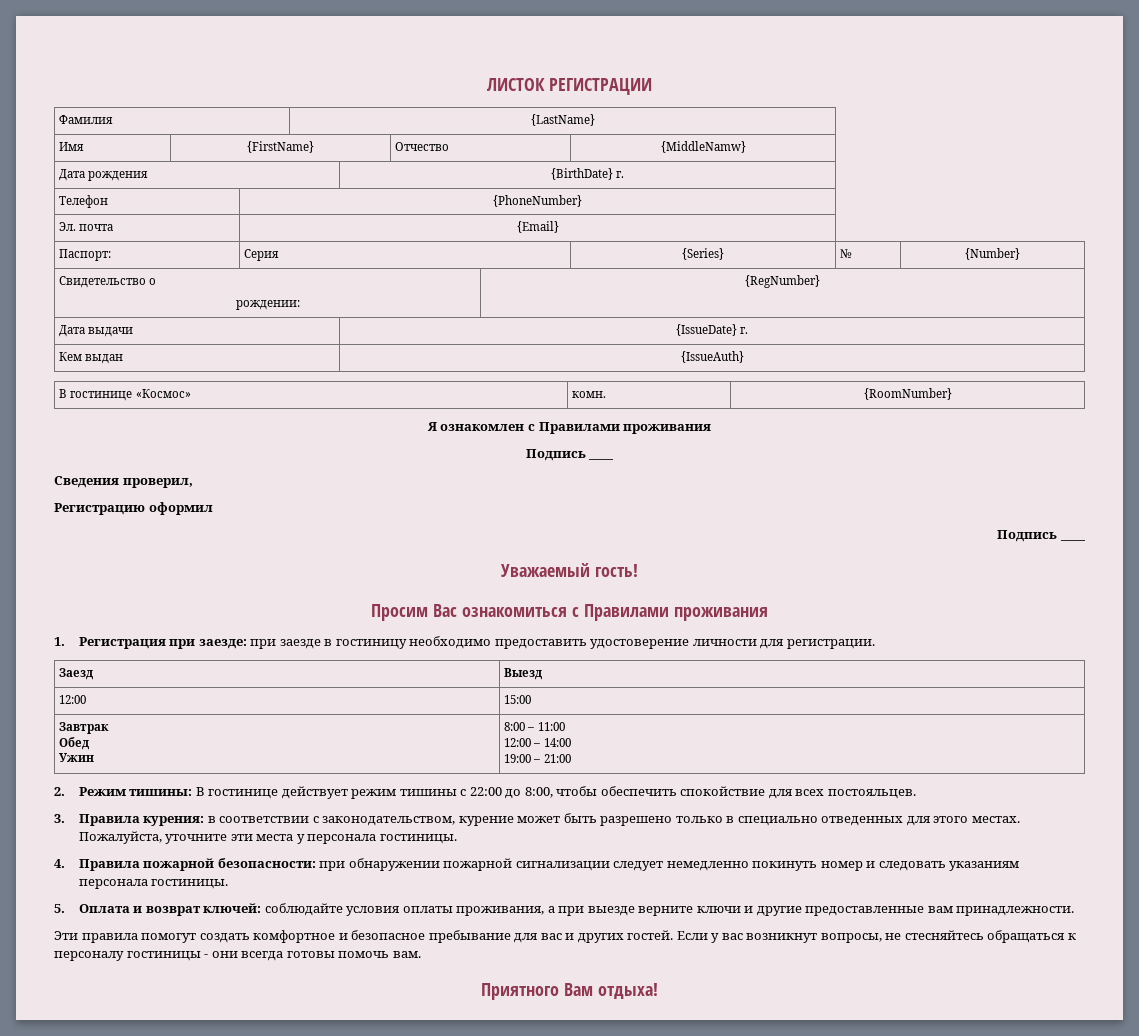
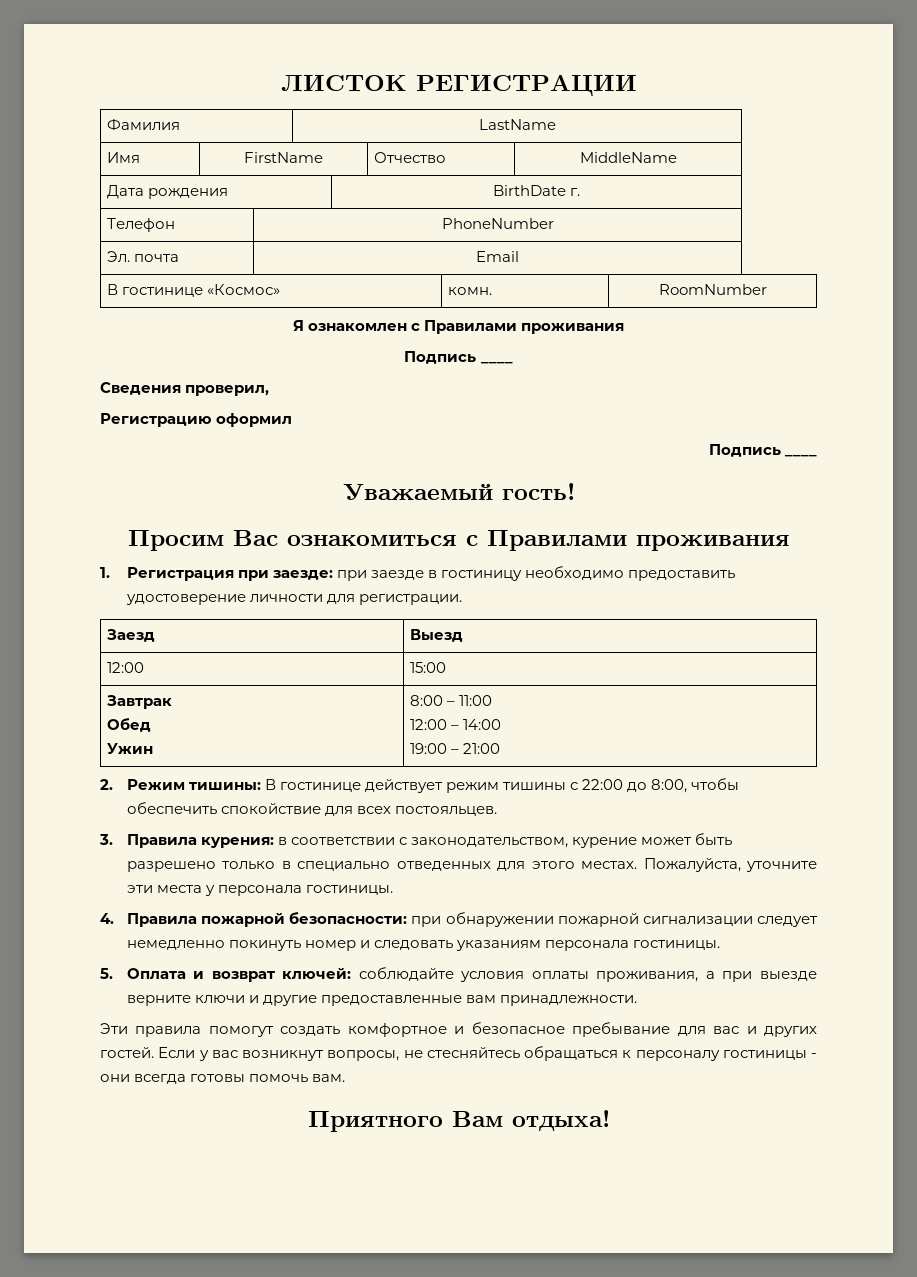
- Фамилия | {LastName}
+ Фамилия | LastName
- Имя | {FirstName} | Отчество | {MiddleNamw}
+ Имя | FirstName | Отчество | MiddleName
- Дата рождения | {BirthDate} г.
+ Дата рождения | BirthDate г.
- Телефон | {PhoneNumber}
+ Телефон | PhoneNumber
- Эл. почта | {Email}
- Паспорт: | Серия | {Series} | № | {Number}
- Свидетельство о
- рождении: | {RegNumber}
- Дата выдачи | {IssueDate} г.
- Кем выдан | {IssueAuth}
+ Эл. почта | Email
- В гостинице «Космос» | комн. | {RoomNumber}
+ В гостинице «Космос» | комн. | RoomNumber

